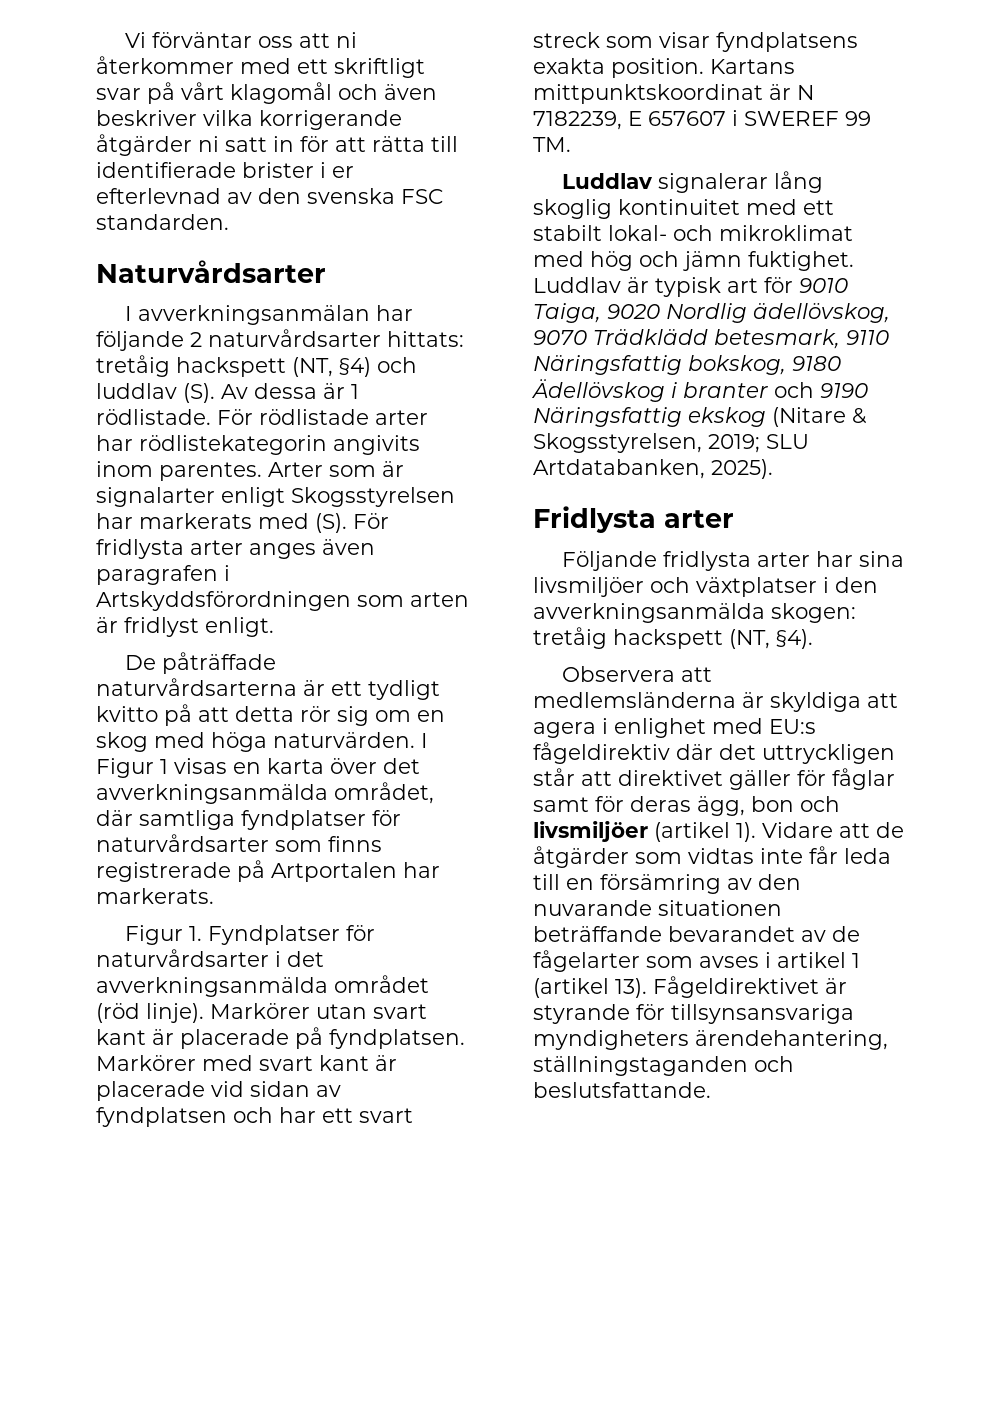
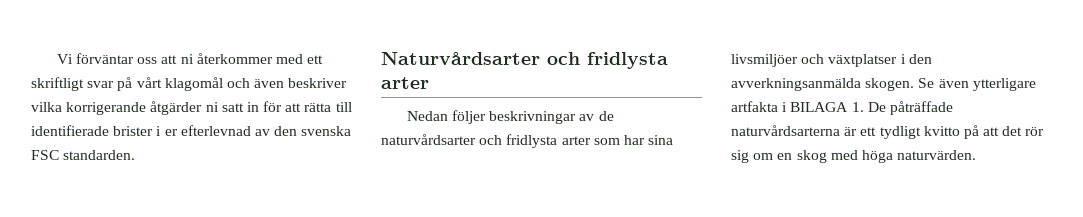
- Naturvårdsarter
- I avverkningsanmälan har följande 2 naturvårdsarter hittats: tretåig hackspett (NT, §4) och luddlav (S). Av dessa är 1 rödlistade. För rödlistade arter har rödlistekategorin angivits inom parentes. Arter som är signalarter enligt Skogsstyrelsen har markerats med (S). För fridlysta arter anges även paragrafen i Artskyddsförordningen som arten är fridlyst enligt.
- De påträffade naturvårdsarterna är ett tydligt kvitto på att detta rör sig om en skog med höga naturvärden. I Figur 1 visas en karta över det avverkningsanmälda området, där samtliga fyndplatser för naturvårdsarter som finns registrerade på Artportalen har markerats.
- Figur 1. Fyndplatser för naturvårdsarter i det avverkningsanmälda området (röd linje). Markörer utan svart kant är placerade på fyndplatsen. Markörer med svart kant är placerade vid sidan av fyndplatsen och har ett svart streck som visar fyndplatsens exakta position. Kartans mittpunktskoordinat är N 7182239, E 657607 i SWEREF 99 TM.
- Luddlav signalerar lång skoglig kontinuitet med ett stabilt lokal- och mikroklimat med hög och jämn fuktighet. Luddlav är typisk art för 9010 Taiga, 9020 Nordlig ädellövskog, 9070 Trädklädd betesmark, 9110 Näringsfattig bokskog, 9180 Ädellövskog i branter och 9190 Näringsfattig ekskog (Nitare & Skogsstyrelsen, 2019; SLU Artdatabanken, 2025).
- Fridlysta arter
- Följande fridlysta arter har sina livsmiljöer och växtplatser i den avverkningsanmälda skogen: tretåig hackspett (NT, §4).
- Observera att medlemsländerna är skyldiga att agera i enlighet med EU:s fågeldirektiv där det uttryckligen står att direktivet gäller för fåglar samt för deras ägg, bon och livsmiljöer (artikel 1). Vidare att de åtgärder som vidtas inte får leda till en försämring av den nuvarande situationen beträffande bevarandet av de fågelarter som avses i artikel 1 (artikel 13). Fågeldirektivet är styrande för tillsynsansvariga myndigheters ärendehantering, ställningstaganden och beslutsfattande.
+ Naturvårdsarter och fridlysta arter
+ Nedan följer beskrivningar av de naturvårdsarter och fridlysta arter som har sina livsmiljöer och växtplatser i den avverkningsanmälda skogen. Se även ytterligare artfakta i BILAGA 1. De påträffade naturvårdsarterna är ett tydligt kvitto på att det rör sig om en skog med höga naturvärden.

